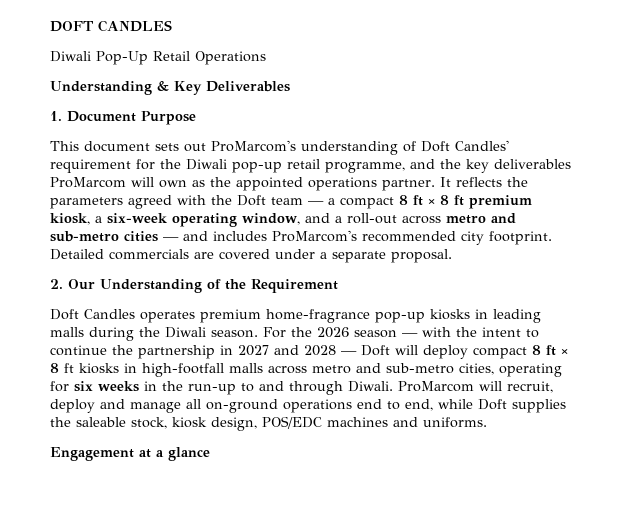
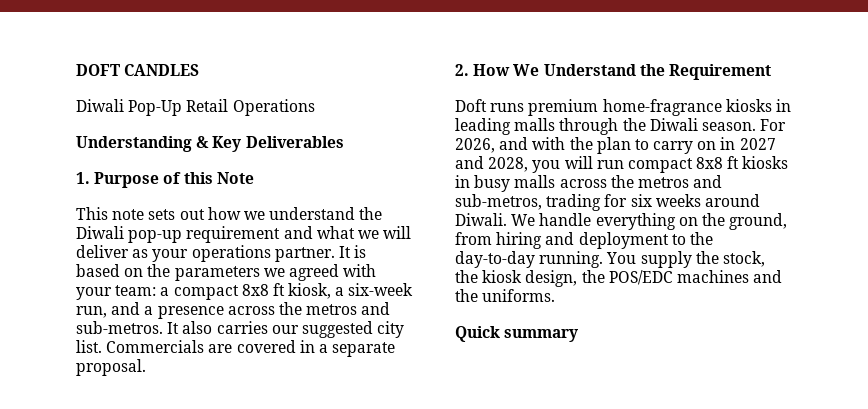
- 1. Document Purpose
+ 1. Purpose of this Note
- This document sets out ProMarcom's understanding of Doft Candles' requirement for the Diwali pop-up retail programme, and the key deliverables ProMarcom will own as the appointed operations partner. It reflects the parameters agreed with the Doft team — a compact 8 ft × 8 ft premium kiosk, a six-week operating window, and a roll-out across metro and sub-metro cities — and includes ProMarcom's recommended city footprint. Detailed commercials are covered under a separate proposal.
+ This note sets out how we understand the Diwali pop-up requirement and what we will deliver as your operations partner. It is based on the parameters we agreed with your team: a compact 8x8 ft kiosk, a six-week run, and a presence across the metros and sub-metros. It also carries our suggested city list. Commercials are covered in a separate proposal.
- 2. Our Understanding of the Requirement
+ 2. How We Understand the Requirement
- Doft Candles operates premium home-fragrance pop-up kiosks in leading malls during the Diwali season.
+ Doft runs premium home-fragrance kiosks in leading malls through the Diwali season.
- For the 2026 season — with the intent to continue the partnership in 2027 and 2028 — Doft will deploy compact 8 ft × 8 ft kiosks in high-footfall malls across metro and sub-metro cities, operating for six weeks in the run-up to and through Diwali. ProMarcom will recruit, deploy and manage all on-ground operations end to end, while Doft supplies the saleable stock, kiosk design, POS/EDC machines and uniforms.
+ For 2026, and with the plan to carry on in 2027 and 2028, you will run compact 8x8 ft kiosks in busy malls across the metros and sub-metros, trading for six weeks around Diwali. We handle everything on the ground, from hiring and deployment to the day-to-day running. You supply the stock, the kiosk design, the POS/EDC machines and the uniforms.
- Engagement at a glance
+ Quick summary

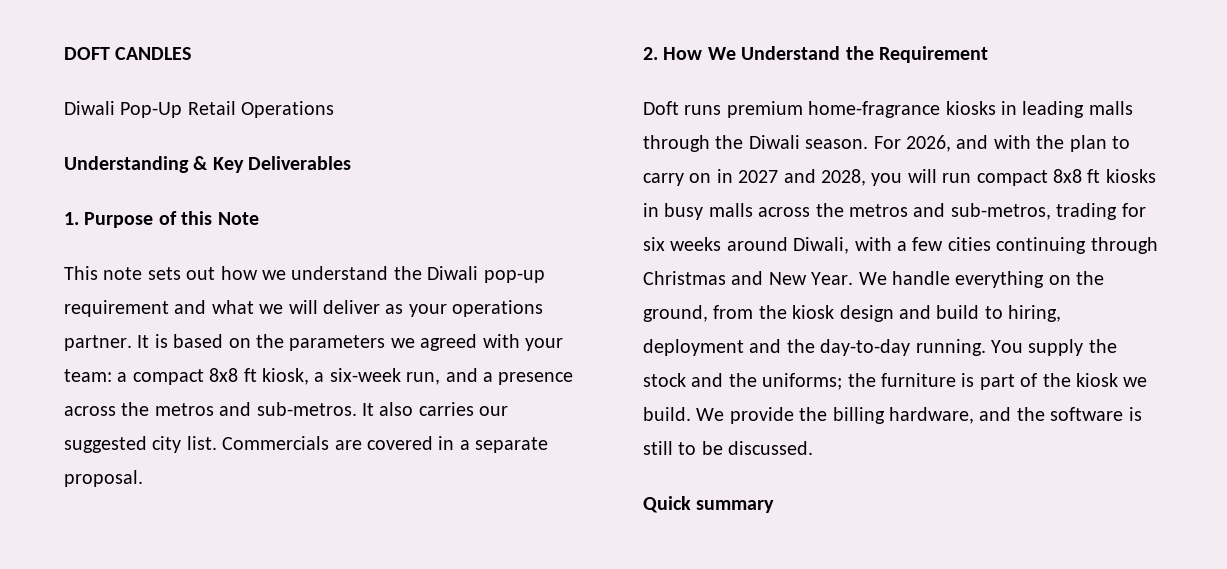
- For 2026, and with the plan to carry on in 2027 and 2028, you will run compact 8x8 ft kiosks in busy malls across the metros and sub-metros, trading for six weeks around Diwali.
+ For 2026, and with the plan to carry on in 2027 and 2028, you will run compact 8x8 ft kiosks in busy malls across the metros and sub-metros, trading for six weeks around Diwali, with a few cities continuing through Christmas and New Year.
- We handle everything on the ground, from hiring and deployment to the day-to-day running.
+ We handle everything on the ground, from the kiosk design and build to hiring, deployment and the day-to-day running.
- You supply the stock, the kiosk design, the POS/EDC machines and the uniforms.
+ You supply the stock and the uniforms; the furniture is part of the kiosk we build. We provide the billing hardware, and the software is still to be discussed.

